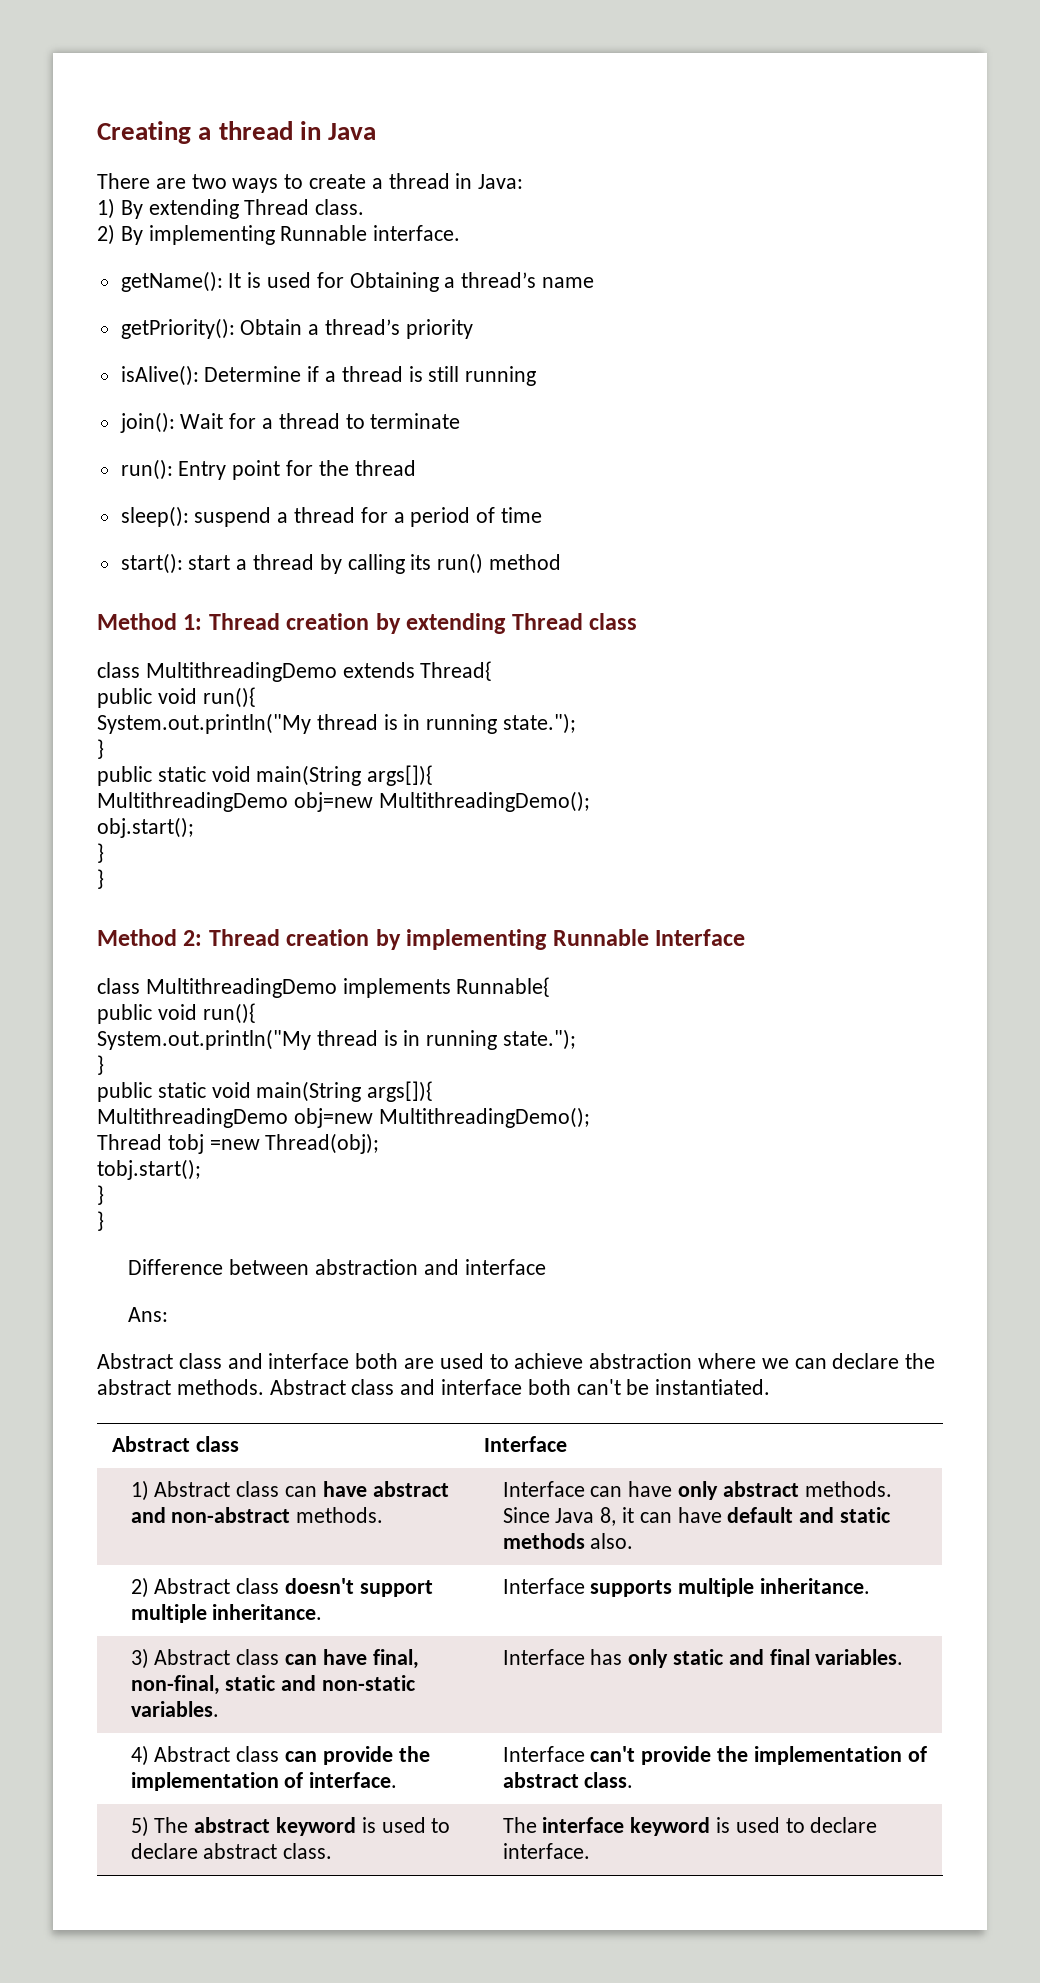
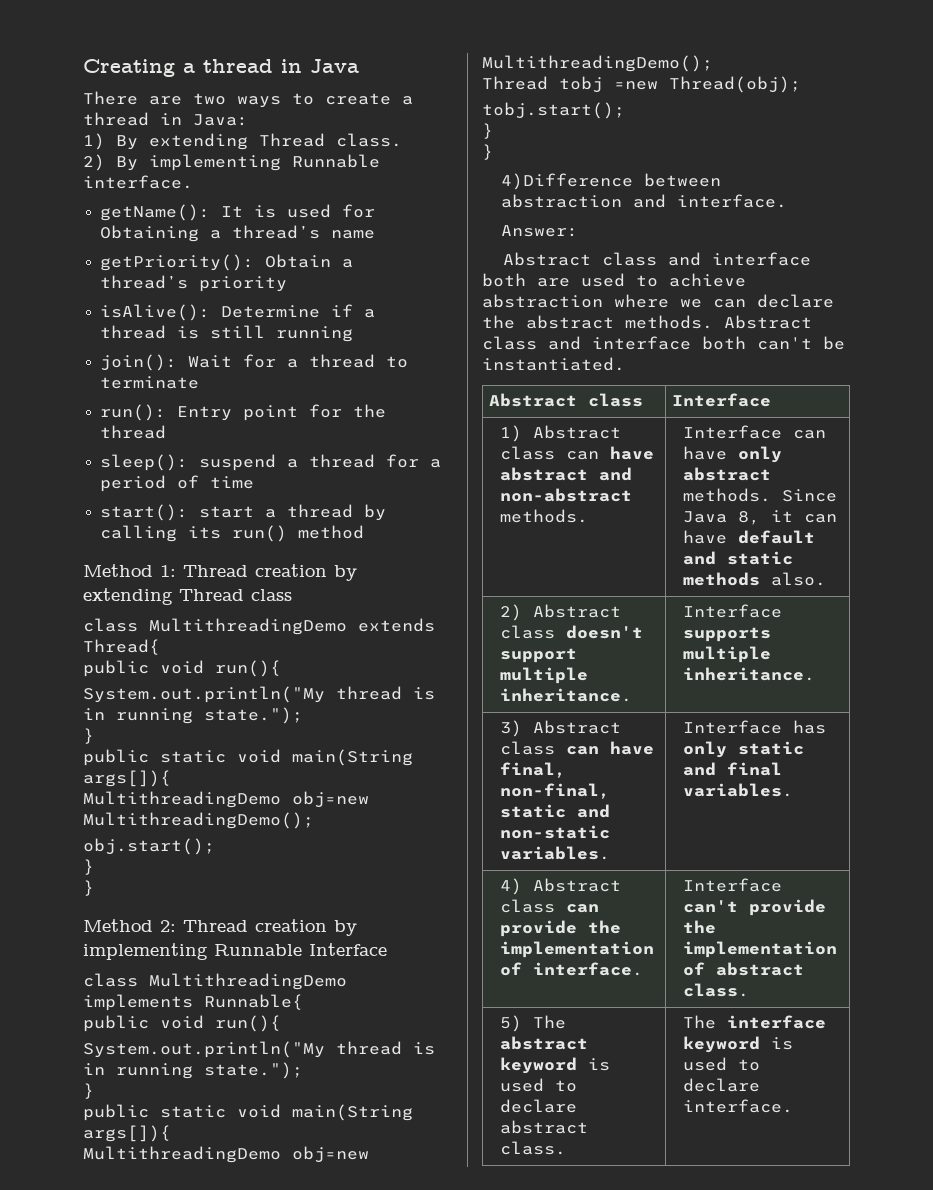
- Difference between abstraction and interface
- Ans:
+ 4)Difference between abstraction and interface.
+ Answer:

